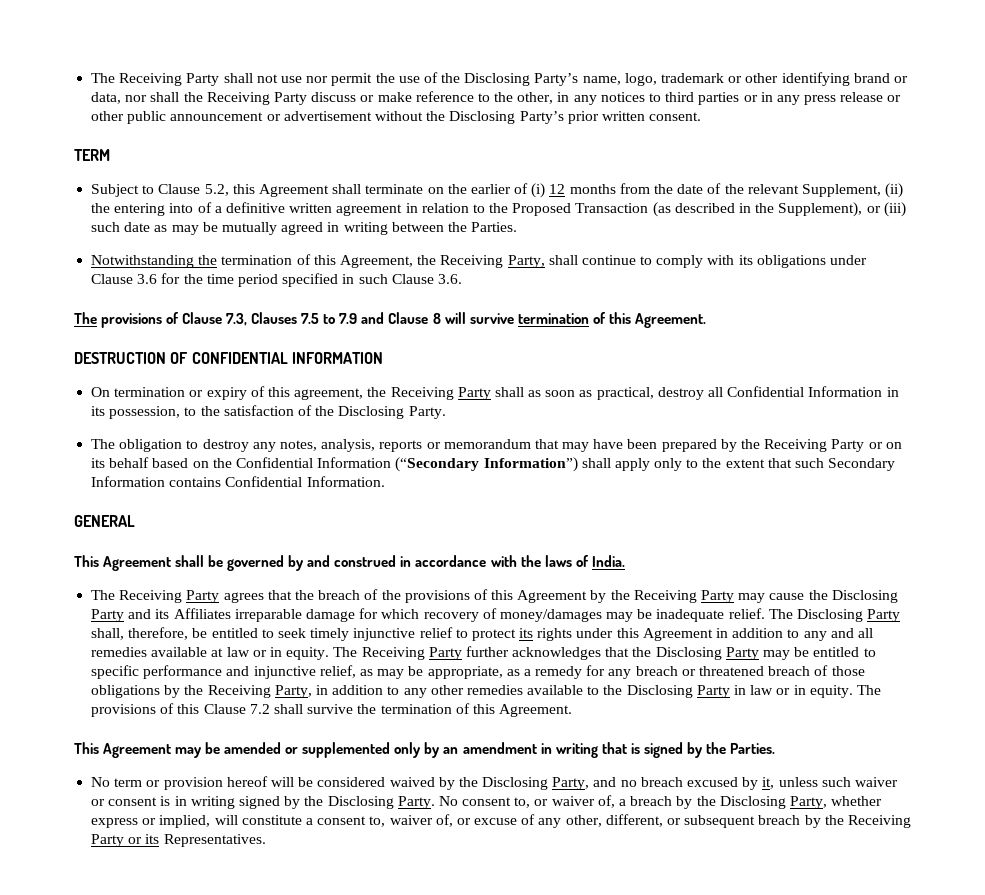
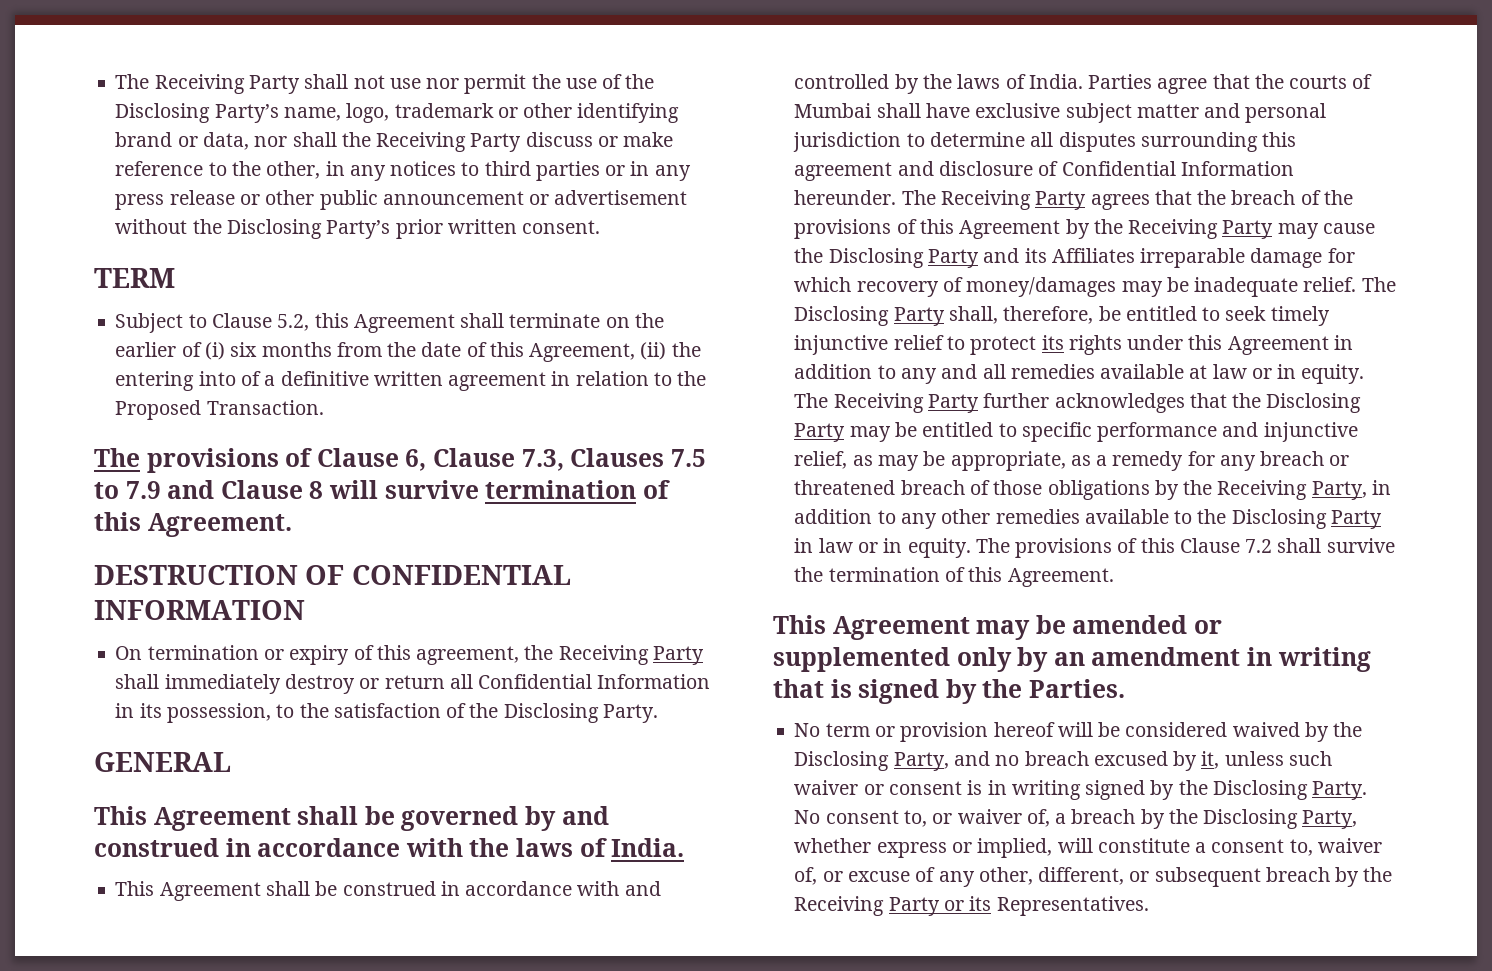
- Subject to Clause 5.2, this Agreement shall terminate on the earlier of (i) 12 months from the date of the relevant Supplement, (ii) the entering into of a definitive written agreement in relation to the Proposed Transaction (as described in the Supplement), or (iii) such date as may be mutually agreed in writing between the Parties.
- Notwithstanding the termination of this Agreement, the Receiving Party, shall continue to comply with its obligations under Clause 3.6 for the time period specified in such Clause 3.6.
+ Subject to Clause 5.2, this Agreement shall terminate on the earlier of (i) six months from the date of this Agreement, (ii) the entering into of a definitive written agreement in relation to the Proposed Transaction.
- The provisions of Clause 7.3, Clauses 7.5 to 7.9 and Clause 8 will survive termination of this Agreement.
+ The provisions of Clause 6, Clause 7.3, Clauses 7.5 to 7.9 and Clause 8 will survive termination of this Agreement.
- On termination or expiry of this agreement, the Receiving Party shall as soon as practical, destroy all Confidential Information in its possession, to the satisfaction of the Disclosing Party.
+ On termination or expiry of this agreement, the Receiving Party shall immediately destroy or return all Confidential Information in its possession, to the satisfaction of the Disclosing Party.
- The obligation to destroy any notes, analysis, reports or memorandum that may have been prepared by the Receiving Party or on its behalf based on the Confidential Information (“Secondary Information”) shall apply only to the extent that such Secondary Information contains Confidential Information.
+ This Agreement shall be construed in accordance with and controlled by the laws of India. Parties agree that the courts of Mumbai shall have exclusive subject matter and personal jurisdiction to determine all disputes surrounding this agreement and disclosure of Confidential Information hereunder.

